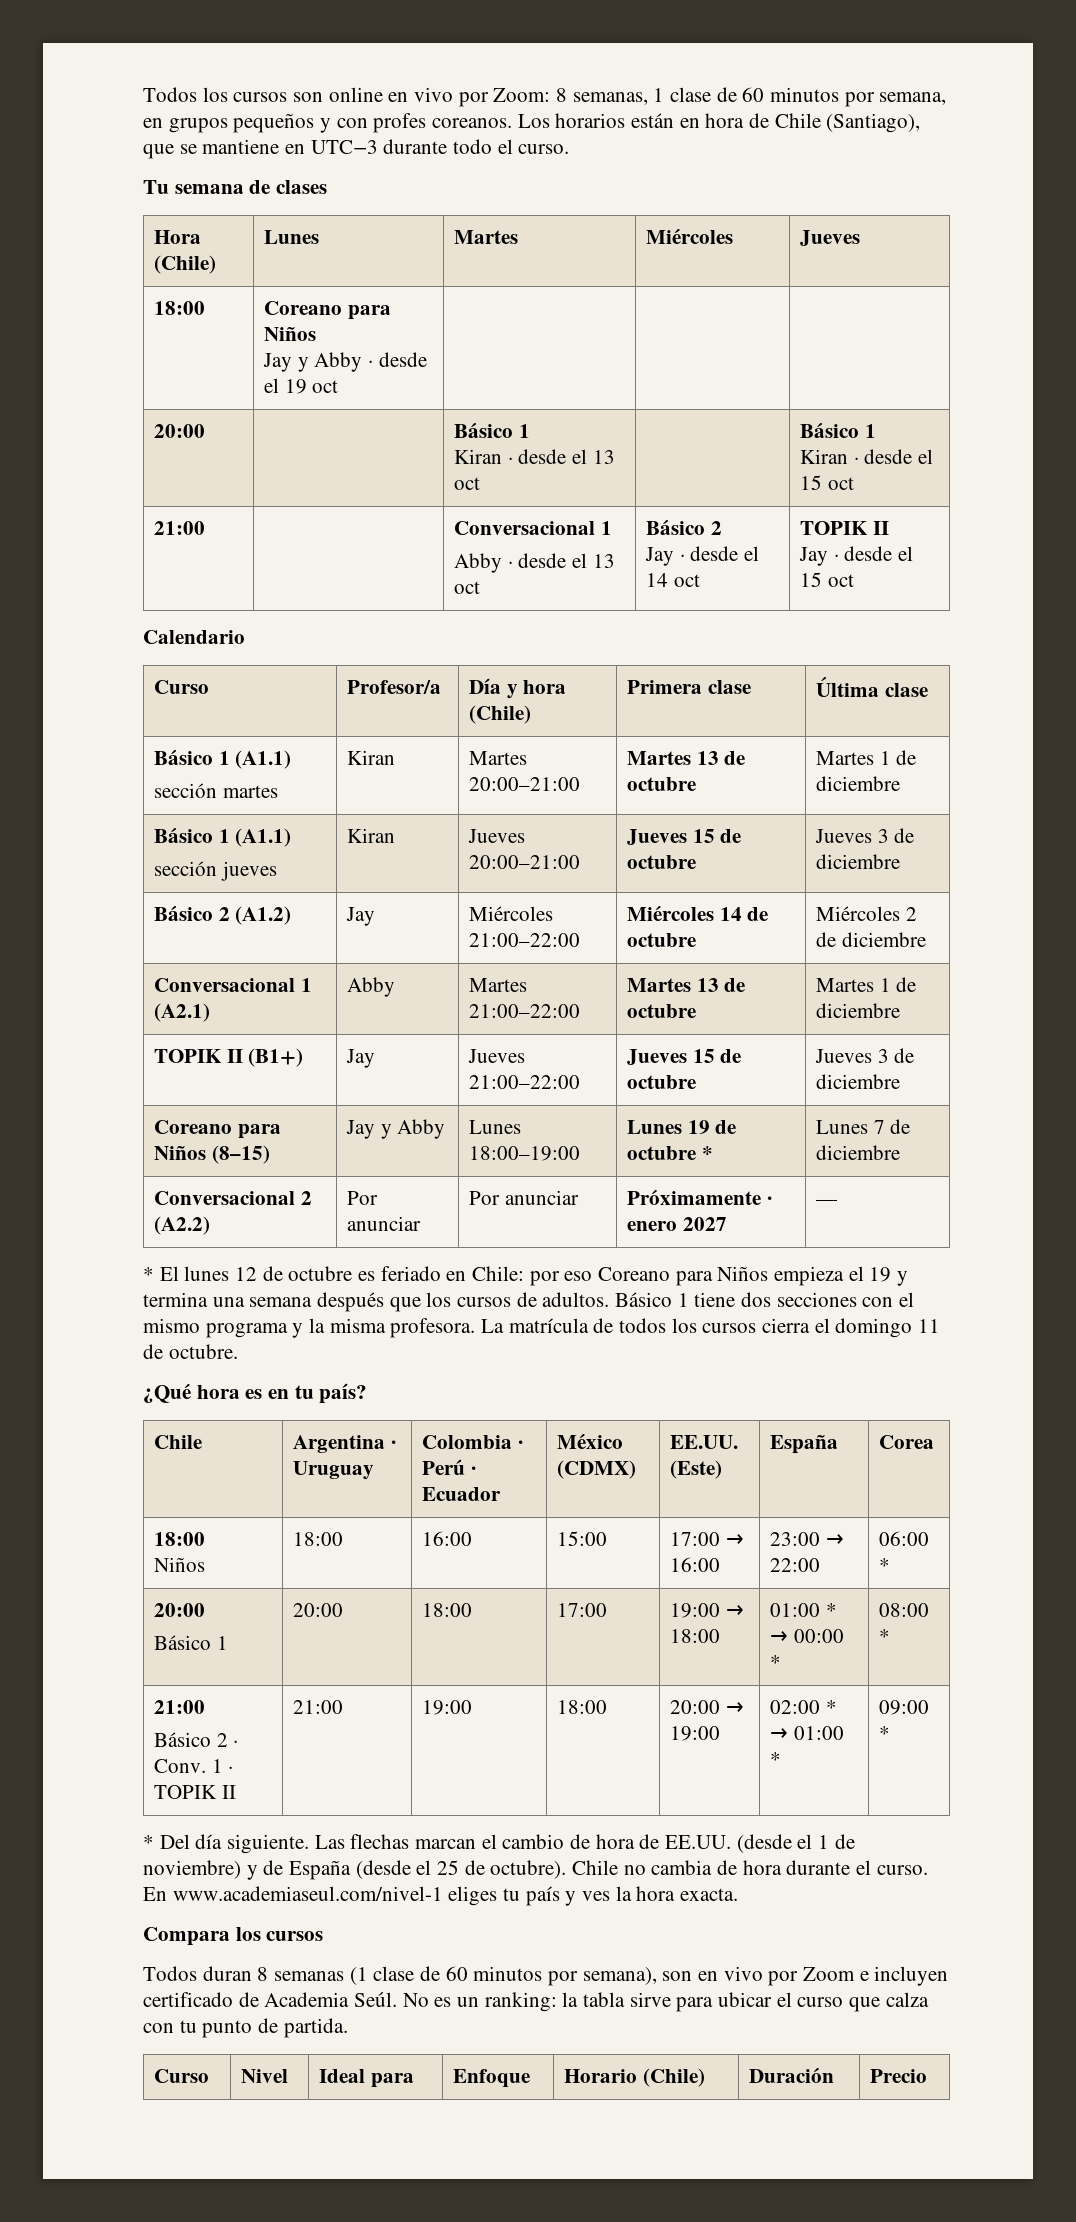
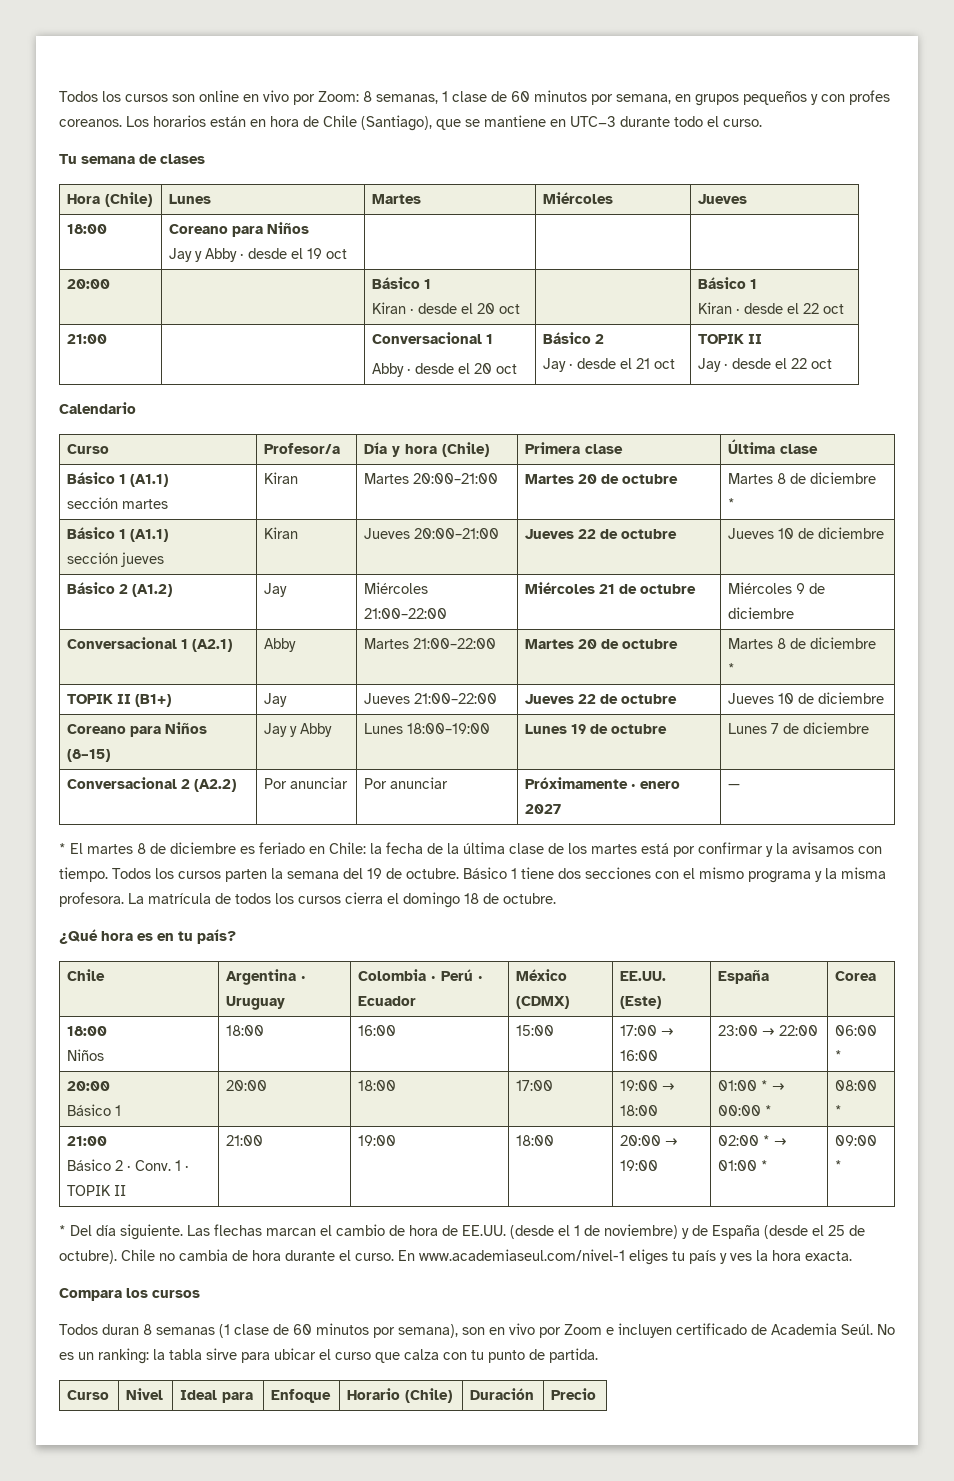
  20:00 | | Básico 1
- Kiran · desde el 13 oct | | Básico 1
- Kiran · desde el 15 oct
+ Kiran · desde el 20 oct | | Básico 1
+ Kiran · desde el 22 oct
  21:00 | | Conversacional 1
- Abby · desde el 13 oct | Básico 2
- Jay · desde el 14 oct | TOPIK II
- Jay · desde el 15 oct
+ Abby · desde el 20 oct | Básico 2
+ Jay · desde el 21 oct | TOPIK II
+ Jay · desde el 22 oct
  Curso | Profesor/a | Día y hora (Chile) | Primera clase | Última clase
  Básico 1 (A1.1)
- sección martes | Kiran | Martes 20:00–21:00 | Martes 13 de octubre | Martes 1 de diciembre
+ sección martes | Kiran | Martes 20:00–21:00 | Martes 20 de octubre | Martes 8 de diciembre *
  Básico 1 (A1.1)
- sección jueves | Kiran | Jueves 20:00–21:00 | Jueves 15 de octubre | Jueves 3 de diciembre
+ sección jueves | Kiran | Jueves 20:00–21:00 | Jueves 22 de octubre | Jueves 10 de diciembre
- Básico 2 (A1.2) | Jay | Miércoles 21:00–22:00 | Miércoles 14 de octubre | Miércoles 2 de diciembre
+ Básico 2 (A1.2) | Jay | Miércoles 21:00–22:00 | Miércoles 21 de octubre | Miércoles 9 de diciembre
- Conversacional 1 (A2.1) | Abby | Martes 21:00–22:00 | Martes 13 de octubre | Martes 1 de diciembre
+ Conversacional 1 (A2.1) | Abby | Martes 21:00–22:00 | Martes 20 de octubre | Martes 8 de diciembre *
- TOPIK II (B1+) | Jay | Jueves 21:00–22:00 | Jueves 15 de octubre | Jueves 3 de diciembre
+ TOPIK II (B1+) | Jay | Jueves 21:00–22:00 | Jueves 22 de octubre | Jueves 10 de diciembre
- Coreano para Niños (8–15) | Jay y Abby | Lunes 18:00–19:00 | Lunes 19 de octubre * | Lunes 7 de diciembre
+ Coreano para Niños (8–15) | Jay y Abby | Lunes 18:00–19:00 | Lunes 19 de octubre | Lunes 7 de diciembre
- * El lunes 12 de octubre es feriado en Chile: por eso Coreano para Niños empieza el 19 y termina una semana después que los cursos de adultos.
+ * El martes 8 de diciembre es feriado en Chile: la fecha de la última clase de los martes está por confirmar y la avisamos con tiempo. Todos los cursos parten la semana del 19 de octubre.
- La matrícula de todos los cursos cierra el domingo 11 de octubre.
+ La matrícula de todos los cursos cierra el domingo 18 de octubre.

